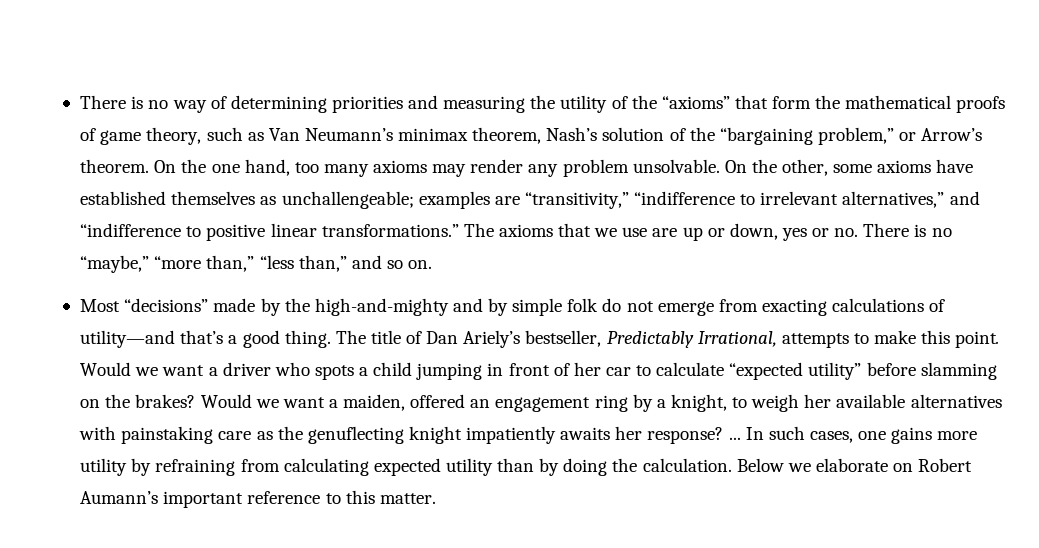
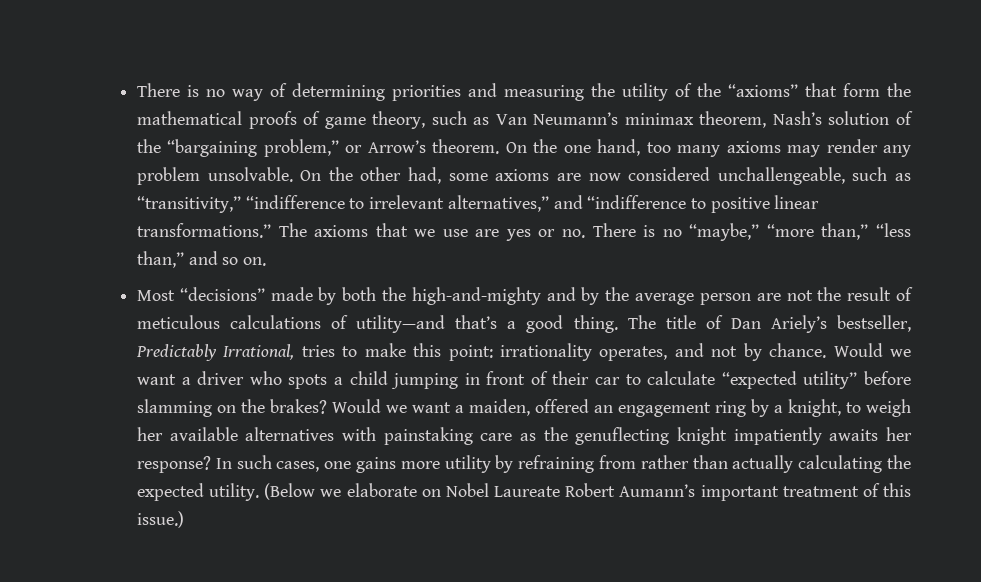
- On the other, some axioms have established themselves as unchallengeable; examples are “transitivity,” “indifference to irrelevant alternatives,” and “indifference to positive linear transformations.”
+ On the other had, some axioms are now considered unchallengeable, such as “transitivity,” “indifference to irrelevant alternatives,” and “indifference to positive linear transformations.”
- The axioms that we use are up or down, yes or no. There is no “maybe,” “more than,” “less than,” and so on.
+ The axioms that we use are yes or no. There is no “maybe,” “more than,” “less than,” and so on.
- Most “decisions” made by the high-and-mighty and by simple folk do not emerge from exacting calculations of utility—and that’s a good thing.
+ Most “decisions” made by both the high-and-mighty and by the average person are not the result of meticulous calculations of utility—and that’s a good thing.
- The title of Dan Ariely’s bestseller, Predictably Irrational, attempts to make this point.
+ The title of Dan Ariely’s bestseller, Predictably Irrational, tries to make this point: irrationality operates, and not by chance.
- Would we want a driver who spots a child jumping in front of her car to calculate “expected utility” before slamming on the brakes?
+ Would we want a driver who spots a child jumping in front of their car to calculate “expected utility” before slamming on the brakes?
- Would we want a maiden, offered an engagement ring by a knight, to weigh her available alternatives with painstaking care as the genuflecting knight impatiently awaits her response? ...
+ Would we want a maiden, offered an engagement ring by a knight, to weigh her available alternatives with painstaking care as the genuflecting knight impatiently awaits her response?
- In such cases, one gains more utility by refraining from calculating expected utility than by doing the calculation. Below we elaborate on Robert Aumann’s important reference to this matter.
+ In such cases, one gains more utility by refraining from rather than actually calculating the expected utility. (Below we elaborate on Nobel Laureate Robert Aumann’s important treatment of this issue.)

